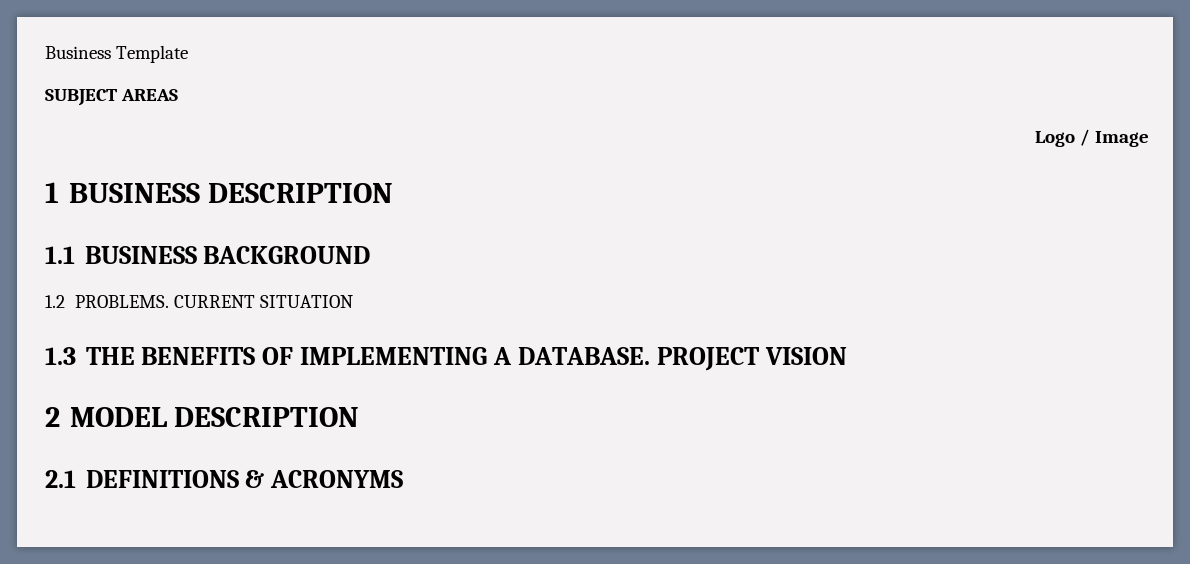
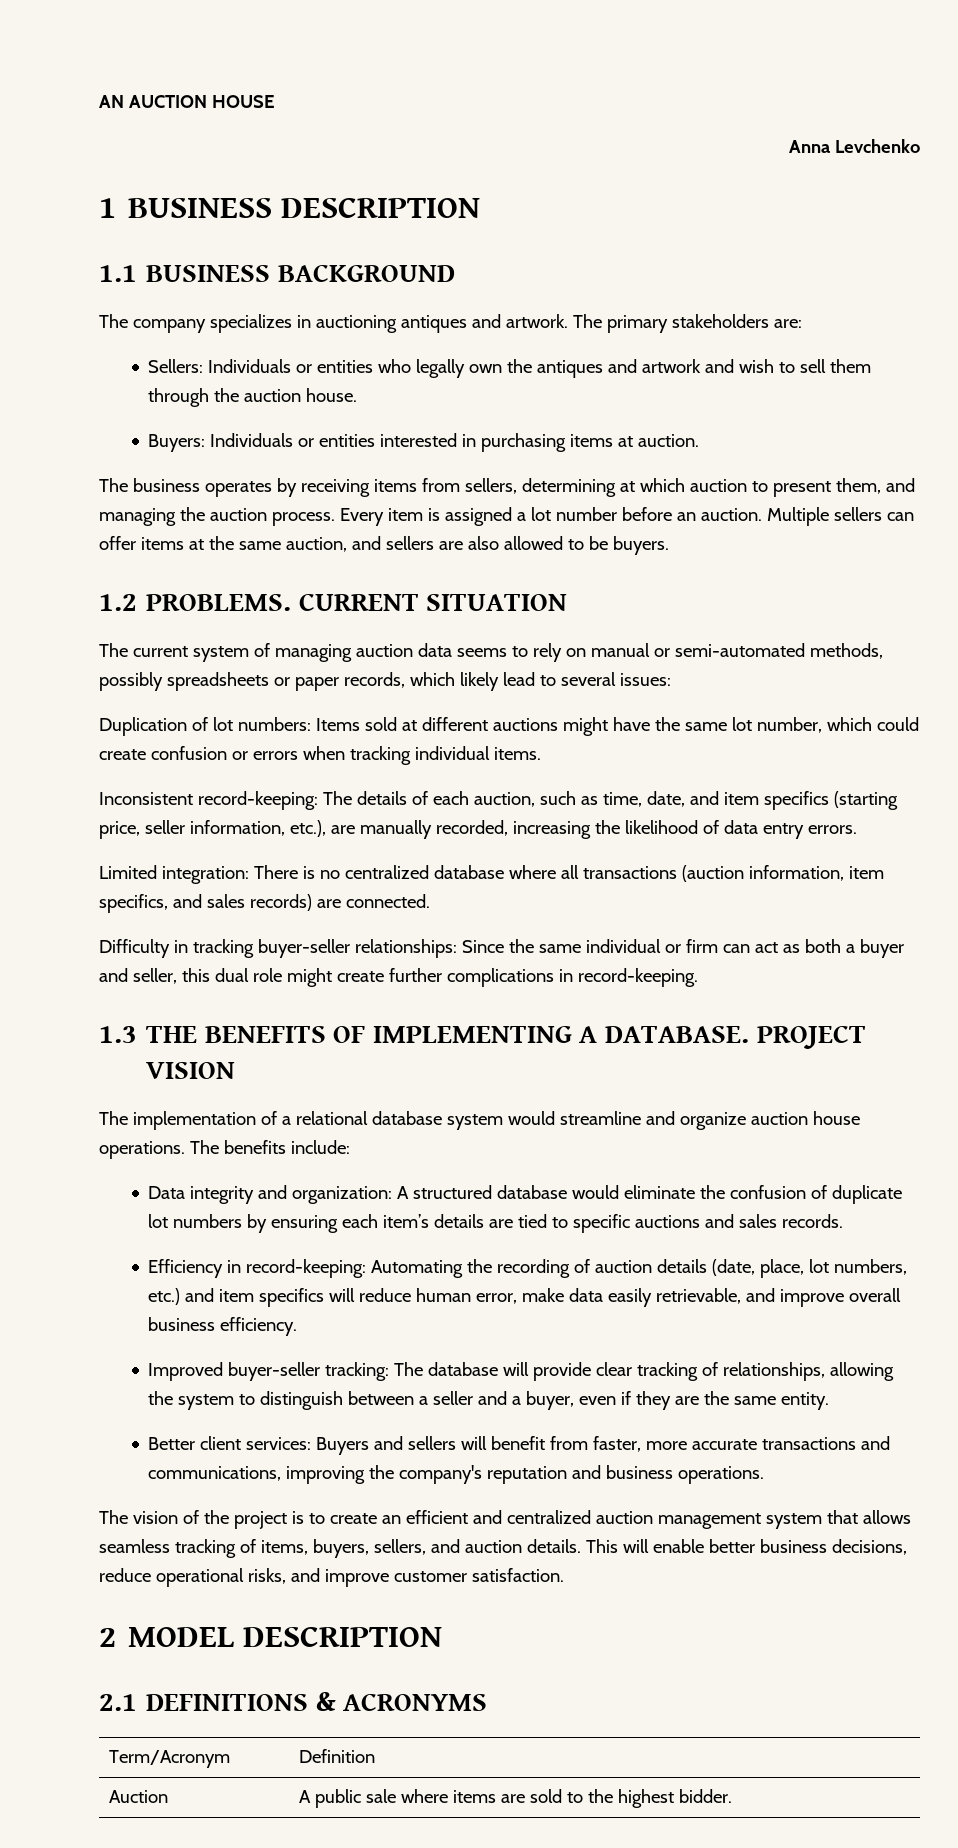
- Business Template
- SUBJECT AREAS
- Logo / Image
+ AN AUCTION HOUSE
+ Anna Levchenko
+ The company specializes in auctioning antiques and artwork. The primary stakeholders are:
+ Sellers: Individuals or entities who legally own the antiques and artwork and wish to sell them through the auction house.
+ Buyers: Individuals or entities interested in purchasing items at auction.
+ The business operates by receiving items from sellers, determining at which auction to present them, and managing the auction process. Every item is assigned a lot number before an auction. Multiple sellers can offer items at the same auction, and sellers are also allowed to be buyers.
  1.2 PROBLEMS. CURRENT SITUATION
+ The current system of managing auction data seems to rely on manual or semi-automated methods, possibly spreadsheets or paper records, which likely lead to several issues:
+ Duplication of lot numbers: Items sold at different auctions might have the same lot number, which could create confusion or errors when tracking individual items.
+ Inconsistent record-keeping: The details of each auction, such as time, date, and item specifics (starting price, seller information, etc.), are manually recorded, increasing the likelihood of data entry errors.
+ Limited integration: There is no centralized database where all transactions (auction information, item specifics, and sales records) are connected.
+ Difficulty in tracking buyer-seller relationships: Since the same individual or firm can act as both a buyer and seller, this dual role might create further complications in record-keeping.
+ The implementation of a relational database system would streamline and organize auction house operations. The benefits include:
+ Data integrity and organization: A structured database would eliminate the confusion of duplicate lot numbers by ensuring each item’s details are tied to specific auctions and sales records.
+ Efficiency in record-keeping: Automating the recording of auction details (date, place, lot numbers, etc.) and item specifics will reduce human error, make data easily retrievable, and improve overall business efficiency.
+ Improved buyer-seller tracking: The database will provide clear tracking of relationships, allowing the system to distinguish between a seller and a buyer, even if they are the same entity.
+ Better client services: Buyers and sellers will benefit from faster, more accurate transactions and communications, improving the company's reputation and business operations.
+ The vision of the project is to create an efficient and centralized auction management system that allows seamless tracking of items, buyers, sellers, and auction details. This will enable better business decisions, reduce operational risks, and improve customer satisfaction.
+ Term/Acronym | Definition
+ Auction | A public sale where items are sold to the highest bidder.

